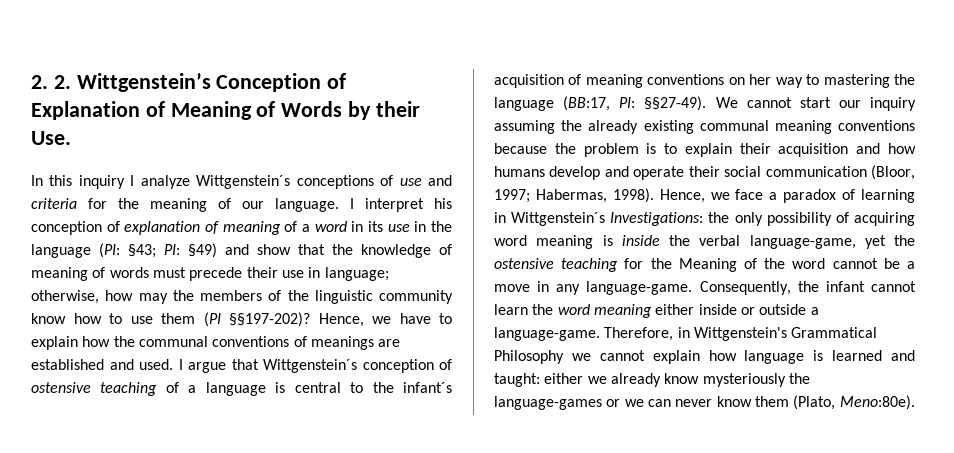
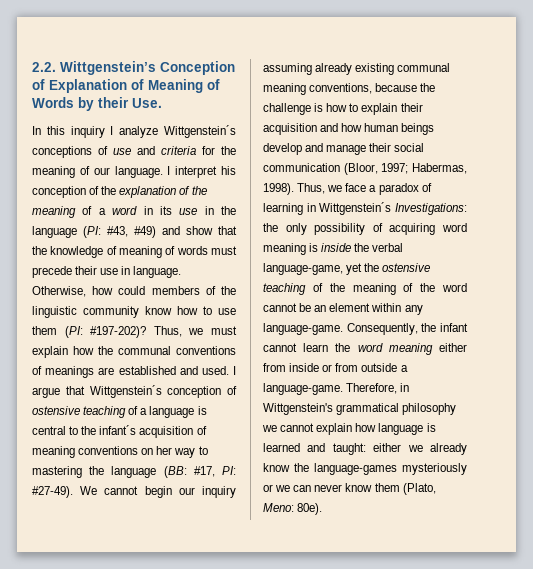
- 2. 2. Wittgenstein’s Conception of Explanation of Meaning of Words by their Use.
+ 2.2. Wittgenstein’s Conception of Explanation of Meaning of Words by their Use.
- I interpret his conception of explanation of meaning of a word in its use in the language (PI: §43; PI: §49) and show that the knowledge of meaning of words must precede their use in language; otherwise, how may the members of the linguistic community know how to use them (PI §§197-202)? Hence, we have to explain how the communal conventions of meanings are established and used.
+ I interpret his conception of the explanation of the meaning of a word in its use in the language (PI: #43, #49) and show that the knowledge of meaning of words must precede their use in language. Otherwise, how could members of the linguistic community know how to use them (PI: #197-202)? Thus, we must explain how the communal conventions of meanings are established and used.
- I argue that Wittgenstein´s conception of ostensive teaching of a language is central to the infant´s acquisition of meaning conventions on her way to mastering the language (BB:17, PI: §§27-49).
+ I argue that Wittgenstein´s conception of ostensive teaching of a language is central to the infant´s acquisition of meaning conventions on her way to mastering the language (BB: #17, PI: #27-49).
- We cannot start our inquiry assuming the already existing communal meaning conventions because the problem is to explain their acquisition and how humans develop and operate their social communication (Bloor, 1997; Habermas, 1998).
+ We cannot begin our inquiry assuming already existing communal meaning conventions, because the challenge is how to explain their acquisition and how human beings develop and manage their social communication (Bloor, 1997; Habermas, 1998).
- Hence, we face a paradox of learning in Wittgenstein´s Investigations: the only possibility of acquiring word meaning is inside the verbal language-game, yet the ostensive teaching for the Meaning of the word cannot be a move in any language-game.
+ Thus, we face a paradox of learning in Wittgenstein´s Investigations: the only possibility of acquiring word meaning is inside the verbal language-game, yet the ostensive teaching of the meaning of the word cannot be an element within any language-game.
- Consequently, the infant cannot learn the word meaning either inside or outside a language-game.
+ Consequently, the infant cannot learn the word meaning either from inside or from outside a language-game.
- Therefore, in Wittgenstein's Grammatical Philosophy we cannot explain how language is learned and taught: either we already know mysteriously the language-games or we can never know them (Plato, Meno:80e).
+ Therefore, in Wittgenstein's grammatical philosophy we cannot explain how language is learned and taught: either we already know the language-games mysteriously or we can never know them (Plato, Meno: 80e).

